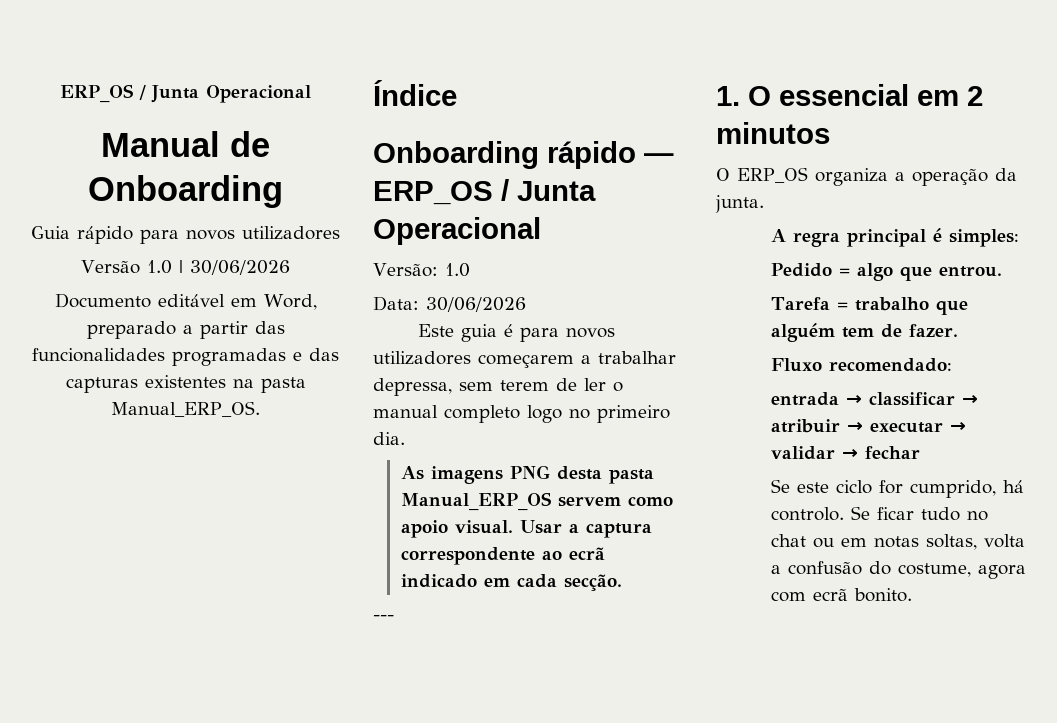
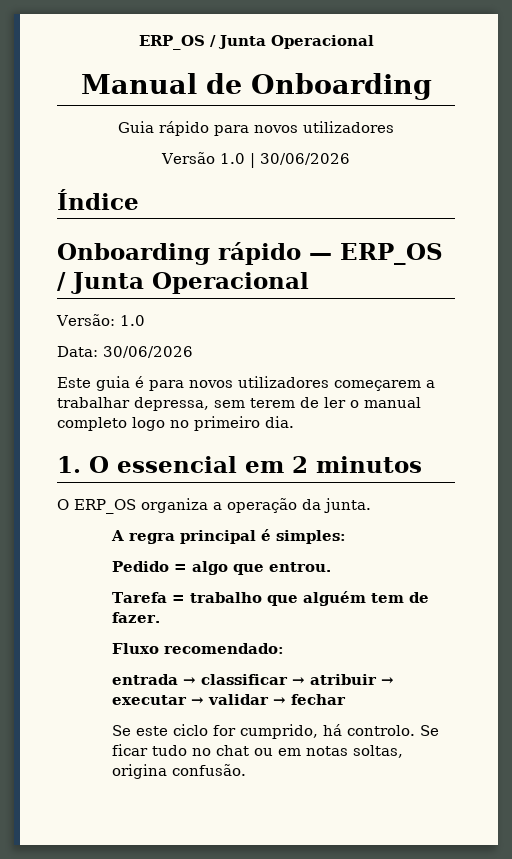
- Documento editável em Word, preparado a partir das funcionalidades programadas e das capturas existentes na pasta Manual_ERP_OS.
- As imagens PNG desta pasta Manual_ERP_OS servem como apoio visual. Usar a captura correspondente ao ecrã indicado em cada secção.
- ---
- Se ficar tudo no chat ou em notas soltas, volta a confusão do costume, agora com ecrã bonito.
+ Se ficar tudo no chat ou em notas soltas, origina confusão.

